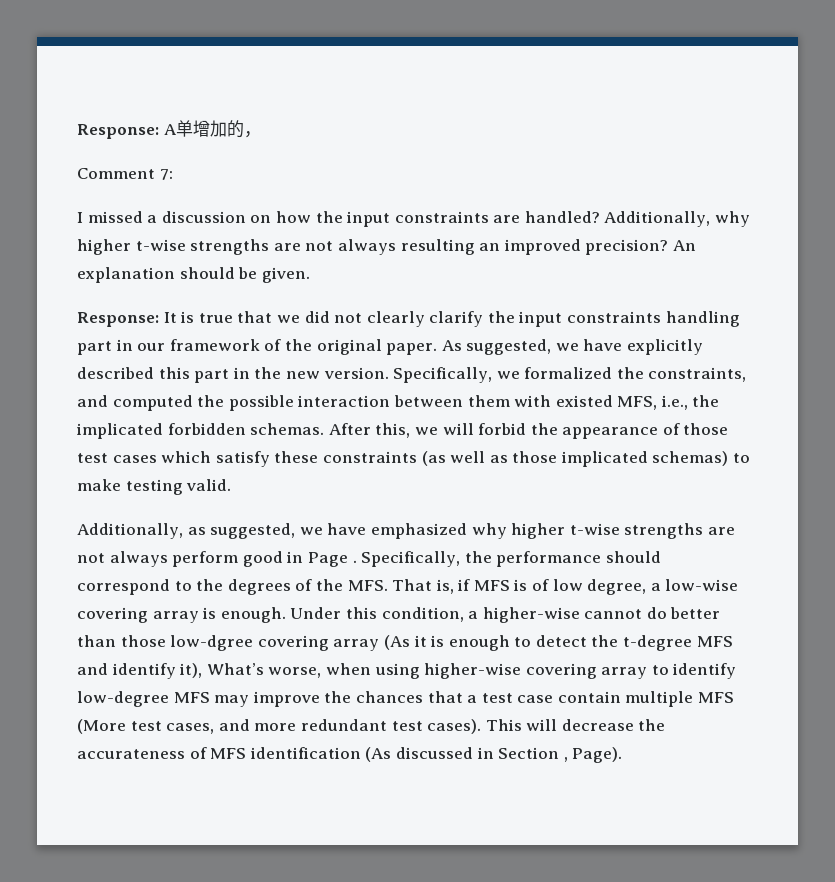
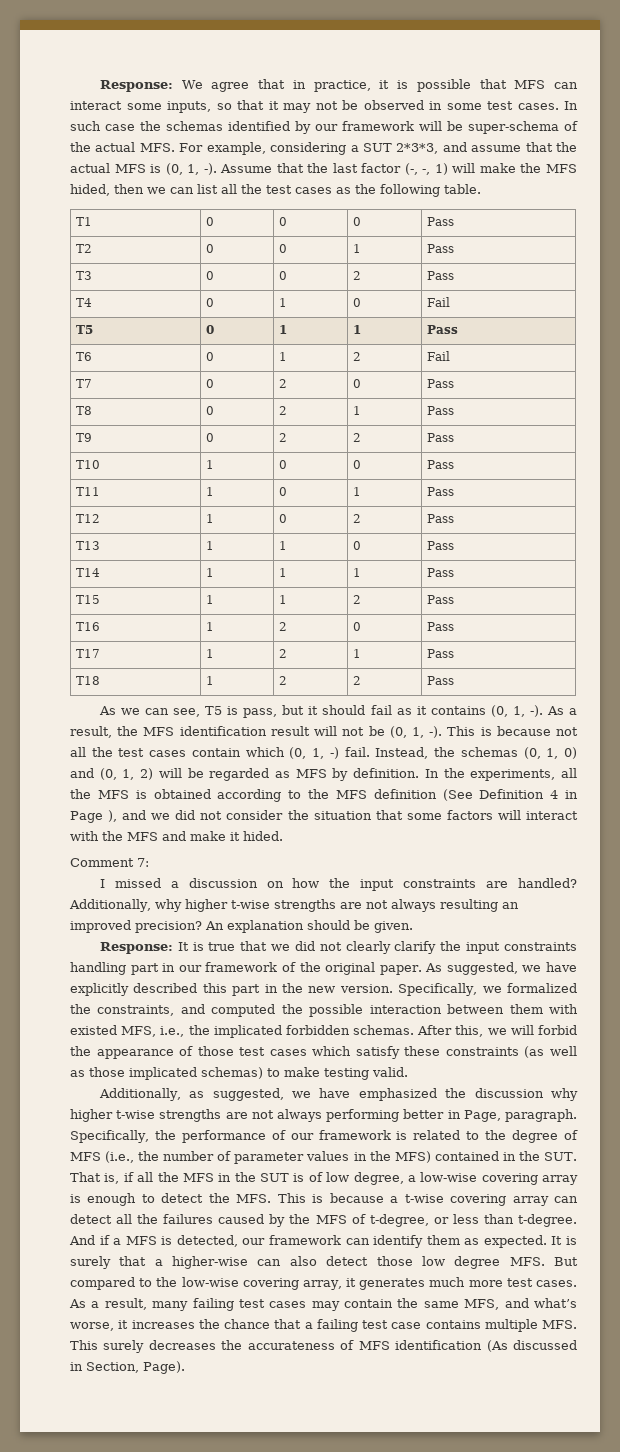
- Response: A单增加的，
+ Response: We agree that in practice, it is possible that MFS can interact some inputs, so that it may not be observed in some test cases. In such case the schemas identified by our framework will be super-schema of the actual MFS. For example, considering a SUT 2*3*3, and assume that the actual MFS is (0, 1, -). Assume that the last factor (-, -, 1) will make the MFS hided, then we can list all the test cases as the following table.
+ T1 | 0 | 0 | 0 | Pass
+ T2 | 0 | 0 | 1 | Pass
+ T3 | 0 | 0 | 2 | Pass
+ T4 | 0 | 1 | 0 | Fail
+ T5 | 0 | 1 | 1 | Pass
+ T6 | 0 | 1 | 2 | Fail
+ T7 | 0 | 2 | 0 | Pass
+ T8 | 0 | 2 | 1 | Pass
+ T9 | 0 | 2 | 2 | Pass
+ T10 | 1 | 0 | 0 | Pass
+ T11 | 1 | 0 | 1 | Pass
+ T12 | 1 | 0 | 2 | Pass
+ T13 | 1 | 1 | 0 | Pass
+ T14 | 1 | 1 | 1 | Pass
+ T15 | 1 | 1 | 2 | Pass
+ T16 | 1 | 2 | 0 | Pass
+ T17 | 1 | 2 | 1 | Pass
+ T18 | 1 | 2 | 2 | Pass
+ As we can see, T5 is pass, but it should fail as it contains (0, 1, -). As a result, the MFS identification result will not be (0, 1, -). This is because not all the test cases contain which (0, 1, -) fail. Instead, the schemas (0, 1, 0) and (0, 1, 2) will be regarded as MFS by definition. In the experiments, all the MFS is obtained according to the MFS definition (See Definition 4 in Page ), and we did not consider the situation that some factors will interact with the MFS and make it hided.
- Additionally, as suggested, we have emphasized why higher t-wise strengths are not always perform good in Page . Specifically, the performance should correspond to the degrees of the MFS. That is, if MFS is of low degree, a low-wise covering array is enough. Under this condition, a higher-wise cannot do better than those low-dgree covering array (As it is enough to detect the t-degree MFS and identify it), What’s worse, when using higher-wise covering array to identify low-degree MFS may improve the chances that a test case contain multiple MFS (More test cases, and more redundant test cases). This will decrease the accurateness of MFS identification (As discussed in Section , Page).
+ Additionally, as suggested, we have emphasized the discussion why higher t-wise strengths are not always performing better in Page, paragraph. Specifically, the performance of our framework is related to the degree of MFS (i.e., the number of parameter values in the MFS) contained in the SUT. That is, if all the MFS in the SUT is of low degree, a low-wise covering array is enough to detect the MFS. This is because a t-wise covering array can detect all the failures caused by the MFS of t-degree, or less than t-degree. And if a MFS is detected, our framework can identify them as expected. It is surely that a higher-wise can also detect those low degree MFS. But compared to the low-wise covering array, it generates much more test cases. As a result, many failing test cases may contain the same MFS, and what’s worse, it increases the chance that a failing test case contains multiple MFS. This surely decreases the accurateness of MFS identification (As discussed in Section, Page).

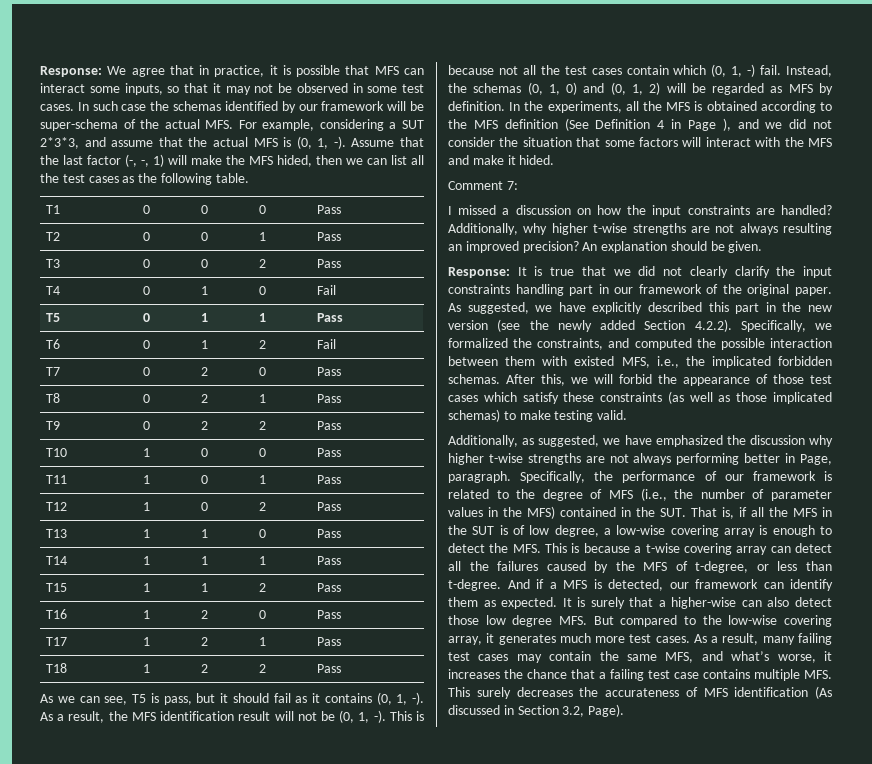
- As suggested, we have explicitly described this part in the new version. Specifically, we formalized the constraints, and computed the possible interaction between them with existed MFS, i.e., the implicated forbidden schemas.
+ As suggested, we have explicitly described this part in the new version (see the newly added Section 4.2.2). Specifically, we formalized the constraints, and computed the possible interaction between them with existed MFS, i.e., the implicated forbidden schemas.
- As a result, many failing test cases may contain the same MFS, and what’s worse, it increases the chance that a failing test case contains multiple MFS. This surely decreases the accurateness of MFS identification (As discussed in Section, Page).
+ As a result, many failing test cases may contain the same MFS, and what’s worse, it increases the chance that a failing test case contains multiple MFS. This surely decreases the accurateness of MFS identification (As discussed in Section 3.2, Page).

